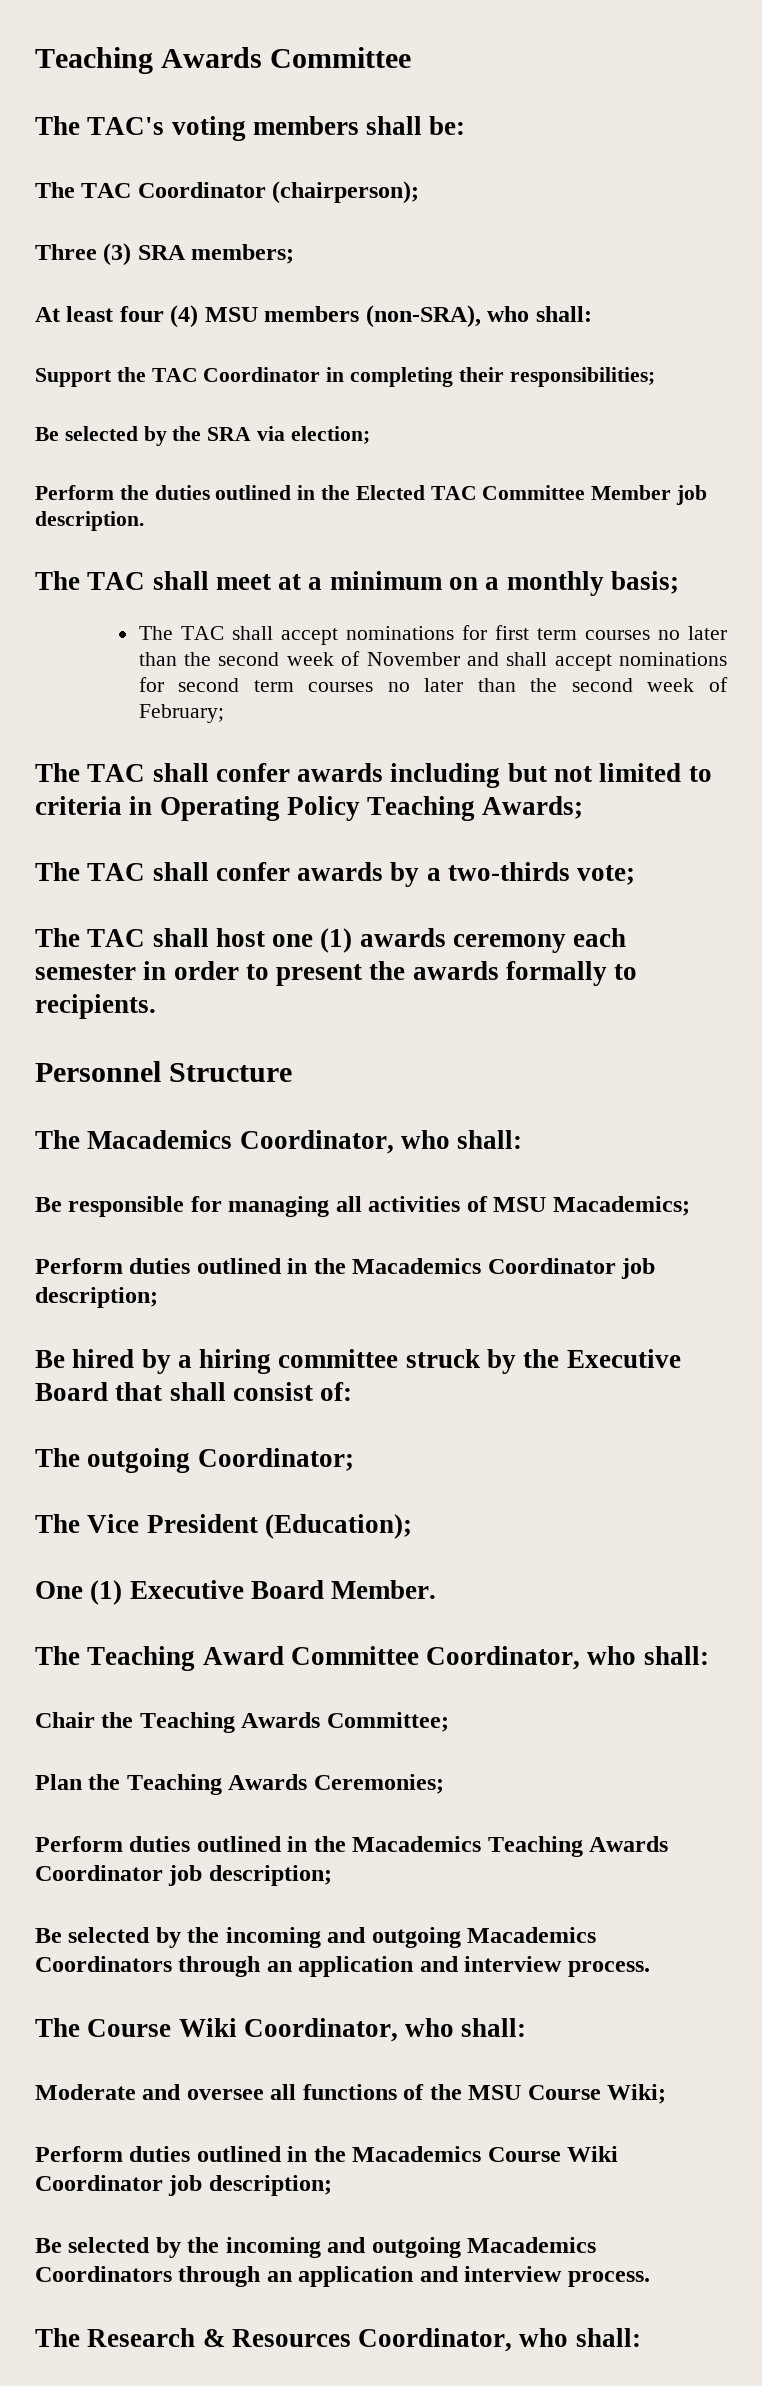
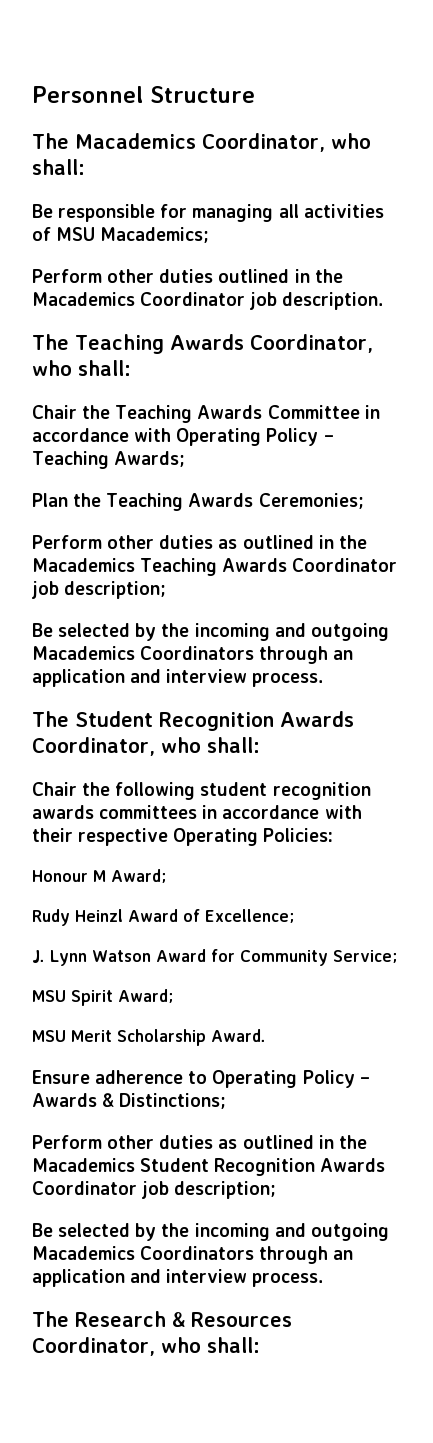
- Teaching Awards Committee
- The TAC's voting members shall be:
- The TAC Coordinator (chairperson);
- Three (3) SRA members;
- At least four (4) MSU members (non-SRA), who shall:
- Support the TAC Coordinator in completing their responsibilities;
- Be selected by the SRA via election;
- Perform the duties outlined in the Elected TAC Committee Member job description.
- The TAC shall meet at a minimum on a monthly basis;
- The TAC shall accept nominations for first term courses no later than the second week of November and shall accept nominations for second term courses no later than the second week of February;
- The TAC shall confer awards including but not limited to criteria in Operating Policy Teaching Awards;
- The TAC shall confer awards by a two-thirds vote;
- The TAC shall host one (1) awards ceremony each semester in order to present the awards formally to recipients.
- Perform duties outlined in the Macademics Coordinator job description;
- Be hired by a hiring committee struck by the Executive Board that shall consist of:
- The outgoing Coordinator;
- The Vice President (Education);
- One (1) Executive Board Member.
+ Perform other duties outlined in the Macademics Coordinator job description.
- The Teaching Award Committee Coordinator, who shall:
+ The Teaching Awards Coordinator, who shall:
- Chair the Teaching Awards Committee;
+ Chair the Teaching Awards Committee in accordance with Operating Policy – Teaching Awards;
- Perform duties outlined in the Macademics Teaching Awards Coordinator job description;
+ Perform other duties as outlined in the Macademics Teaching Awards Coordinator job description;
- The Course Wiki Coordinator, who shall:
- Moderate and oversee all functions of the MSU Course Wiki;
- Perform duties outlined in the Macademics Course Wiki Coordinator job description;
+ The Student Recognition Awards Coordinator, who shall:
+ Chair the following student recognition awards committees in accordance with their respective Operating Policies:
+ Honour M Award;
+ Rudy Heinzl Award of Excellence;
+ J. Lynn Watson Award for Community Service;
+ MSU Spirit Award;
+ MSU Merit Scholarship Award.
+ Ensure adherence to Operating Policy – Awards & Distinctions;
+ Perform other duties as outlined in the Macademics Student Recognition Awards Coordinator job description;

